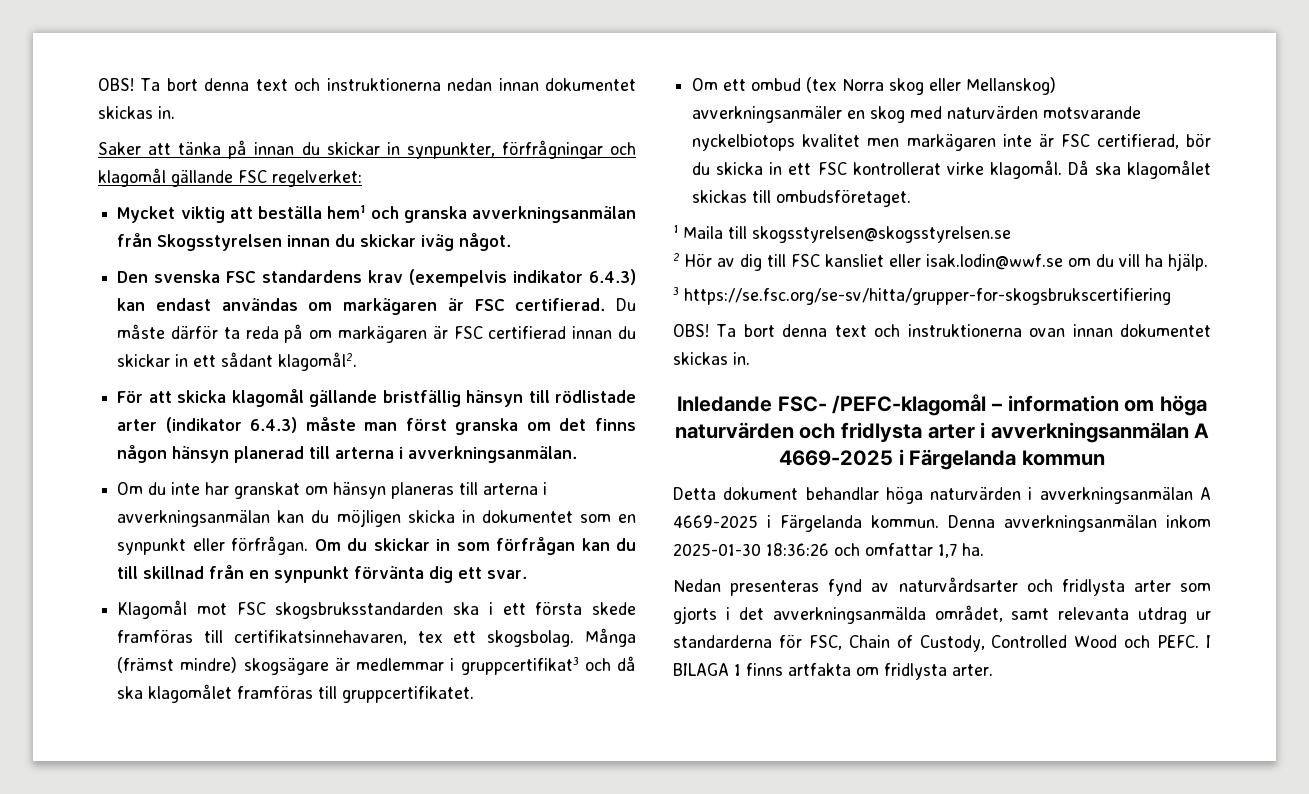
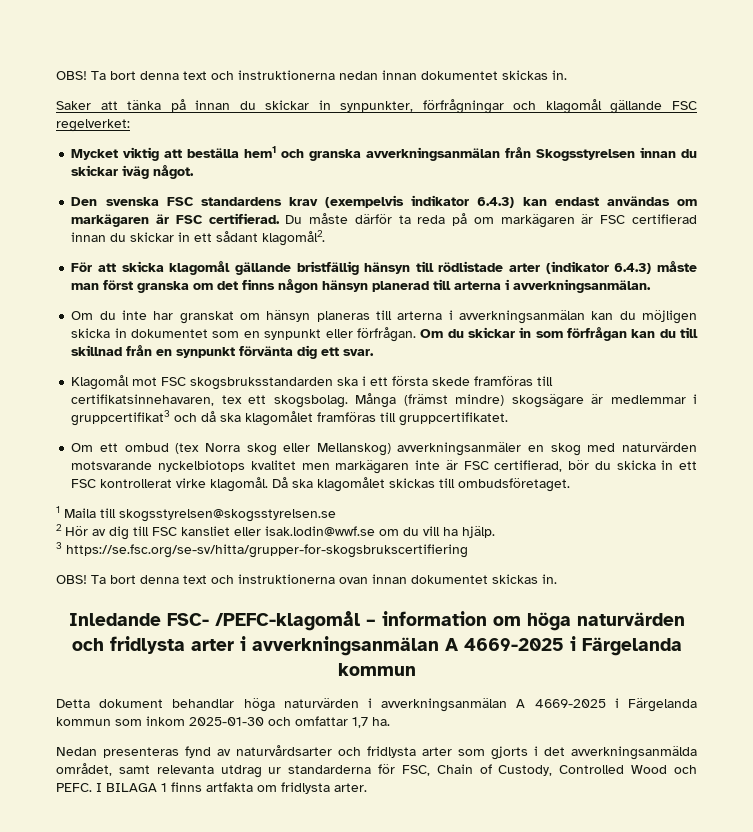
- Detta dokument behandlar höga naturvärden i avverkningsanmälan A 4669-2025 i Färgelanda kommun. Denna avverkningsanmälan inkom 2025-01-30 18:36:26 och omfattar 1,7 ha.
+ Detta dokument behandlar höga naturvärden i avverkningsanmälan A 4669-2025 i Färgelanda kommun som inkom 2025-01-30 och omfattar 1,7 ha.

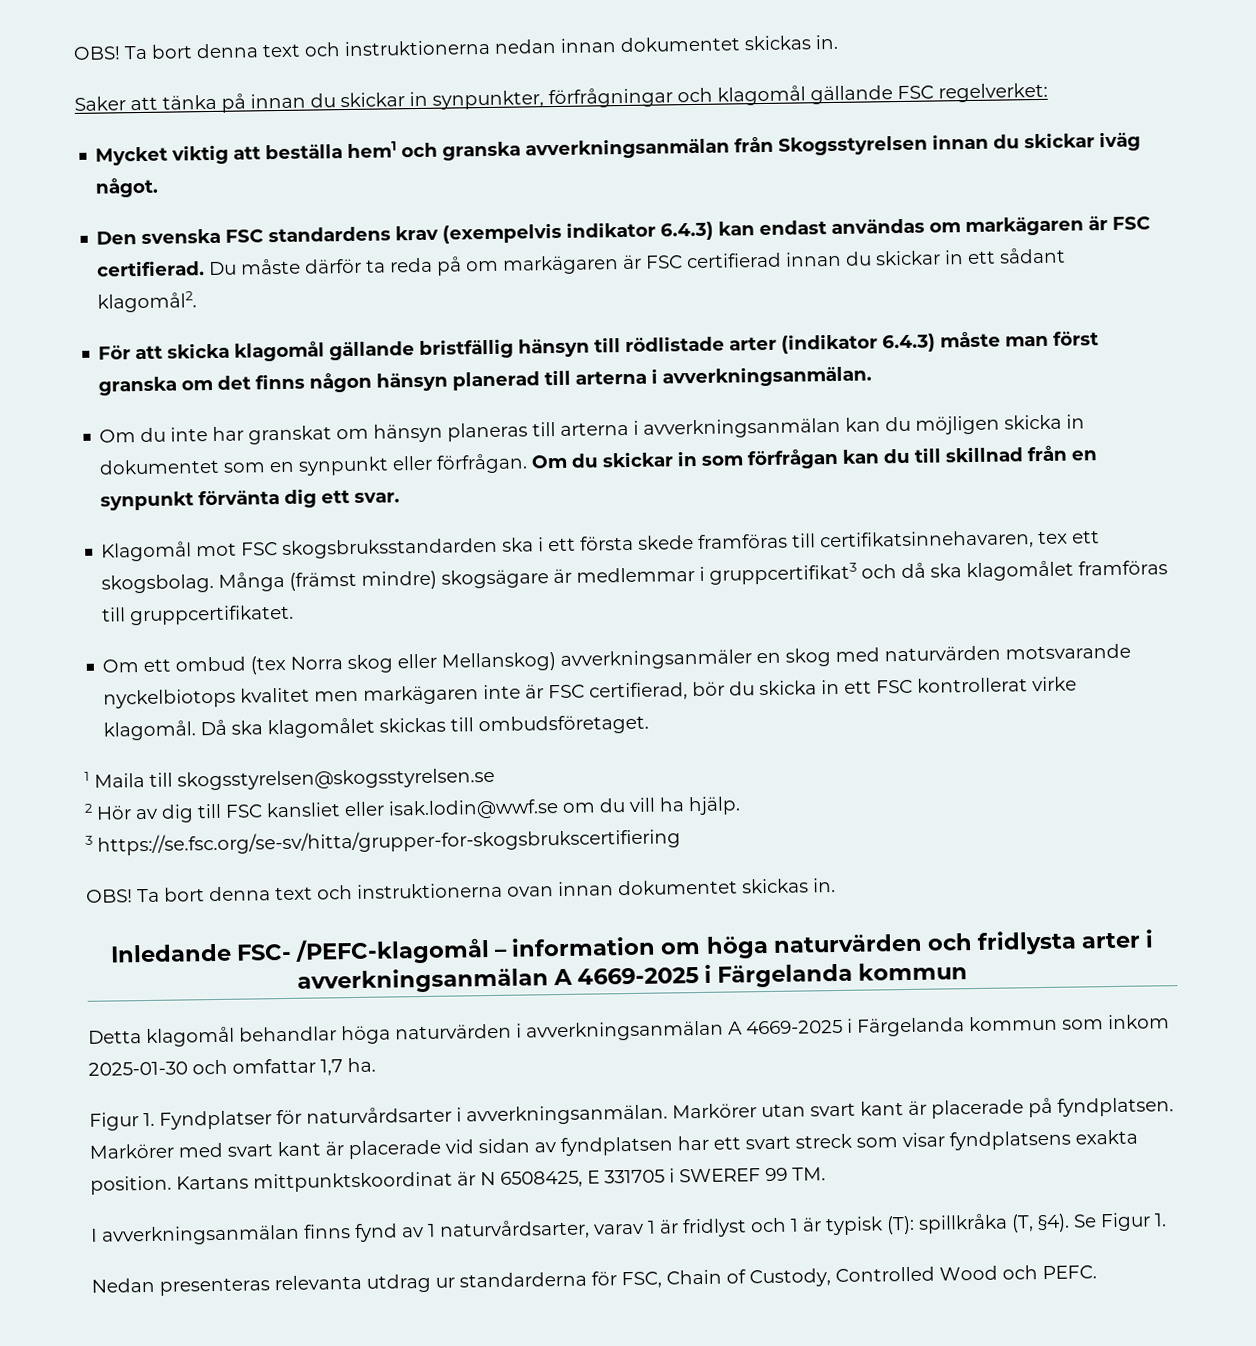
- Detta dokument behandlar höga naturvärden i avverkningsanmälan A 4669-2025 i Färgelanda kommun som inkom 2025-01-30 och omfattar 1,7 ha.
+ Detta klagomål behandlar höga naturvärden i avverkningsanmälan A 4669-2025 i Färgelanda kommun som inkom 2025-01-30 och omfattar 1,7 ha.
- Nedan presenteras fynd av naturvårdsarter och fridlysta arter som gjorts i det avverkningsanmälda området, samt relevanta utdrag ur standarderna för FSC, Chain of Custody, Controlled Wood och PEFC. I BILAGA 1 finns artfakta om fridlysta arter.
+ Figur 1. Fyndplatser för naturvårdsarter i avverkningsanmälan. Markörer utan svart kant är placerade på fyndplatsen. Markörer med svart kant är placerade vid sidan av fyndplatsen har ett svart streck som visar fyndplatsens exakta position. Kartans mittpunktskoordinat är N 6508425, E 331705 i SWEREF 99 TM.
+ I avverkningsanmälan finns fynd av 1 naturvårdsarter, varav 1 är fridlyst och 1 är typisk (T): spillkråka (T, §4). Se Figur 1.
+ Nedan presenteras relevanta utdrag ur standarderna för FSC, Chain of Custody, Controlled Wood och PEFC.

